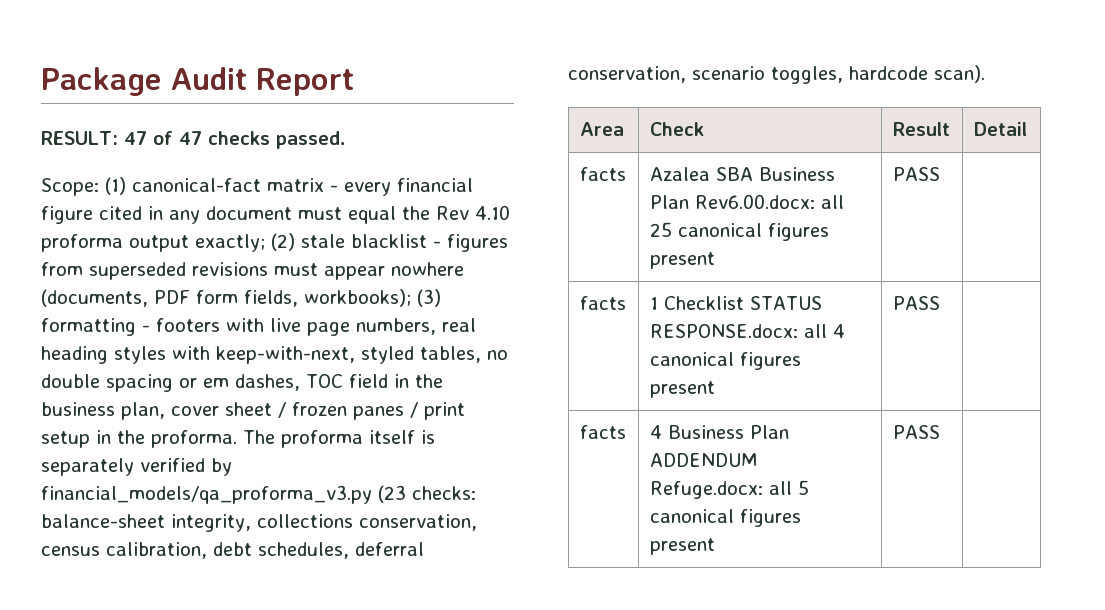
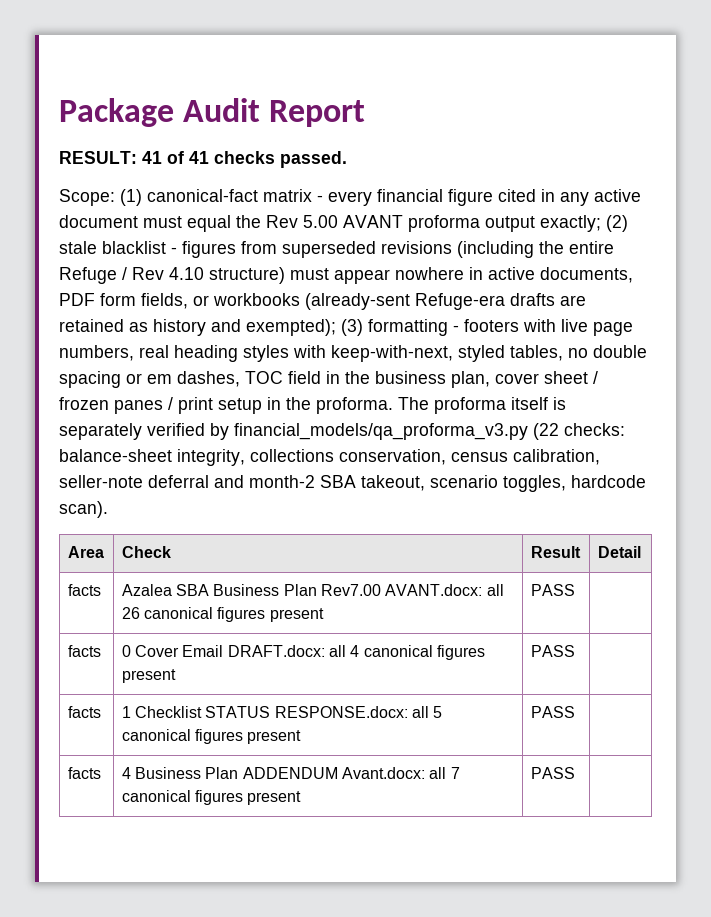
- RESULT: 47 of 47 checks passed.
+ RESULT: 41 of 41 checks passed.
- (1) canonical-fact matrix - every financial figure cited in any document must equal the Rev 4.10 proforma output exactly;
+ (1) canonical-fact matrix - every financial figure cited in any active document must equal the Rev 5.00 AVANT proforma output exactly;
- (2) stale blacklist - figures from superseded revisions must appear nowhere (documents, PDF form fields, workbooks);
+ (2) stale blacklist - figures from superseded revisions (including the entire Refuge / Rev 4.10 structure) must appear nowhere in active documents, PDF form fields, or workbooks (already-sent Refuge-era drafts are retained as history and exempted);
- The proforma itself is separately verified by financial_models/qa_proforma_v3.py (23 checks: balance-sheet integrity, collections conservation, census calibration, debt schedules, deferral conservation, scenario toggles, hardcode scan).
+ The proforma itself is separately verified by financial_models/qa_proforma_v3.py (22 checks: balance-sheet integrity, collections conservation, census calibration, seller-note deferral and month-2 SBA takeout, scenario toggles, hardcode scan).
- facts | Azalea SBA Business Plan Rev6.00.docx: all 25 canonical figures present | PASS |
+ facts | Azalea SBA Business Plan Rev7.00 AVANT.docx: all 26 canonical figures present | PASS |
+ facts | 0 Cover Email DRAFT.docx: all 4 canonical figures present | PASS |
- facts | 1 Checklist STATUS RESPONSE.docx: all 4 canonical figures present | PASS |
+ facts | 1 Checklist STATUS RESPONSE.docx: all 5 canonical figures present | PASS |
- facts | 4 Business Plan ADDENDUM Refuge.docx: all 5 canonical figures present | PASS |
+ facts | 4 Business Plan ADDENDUM Avant.docx: all 7 canonical figures present | PASS |

